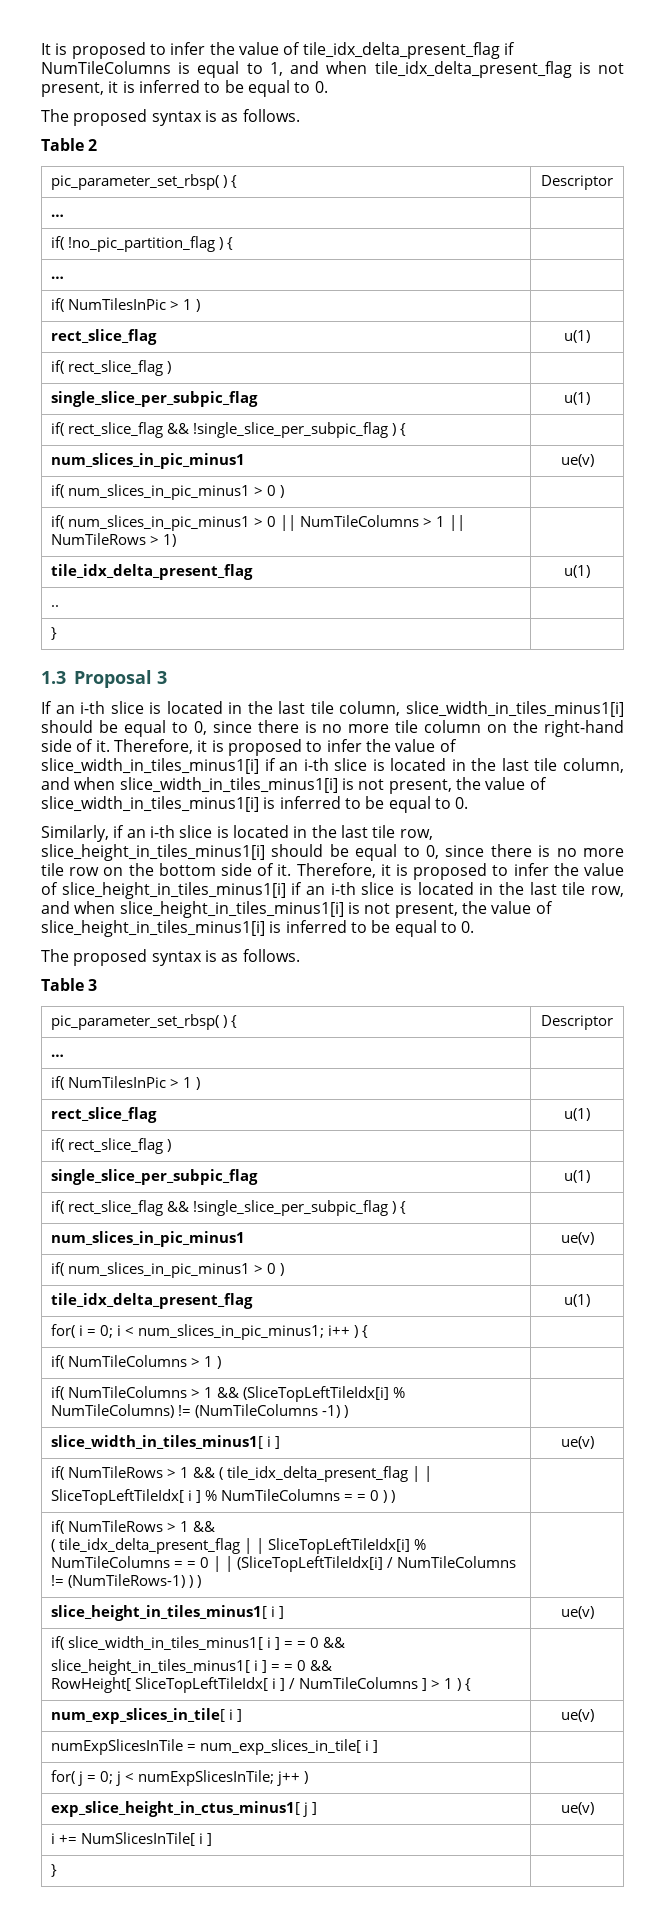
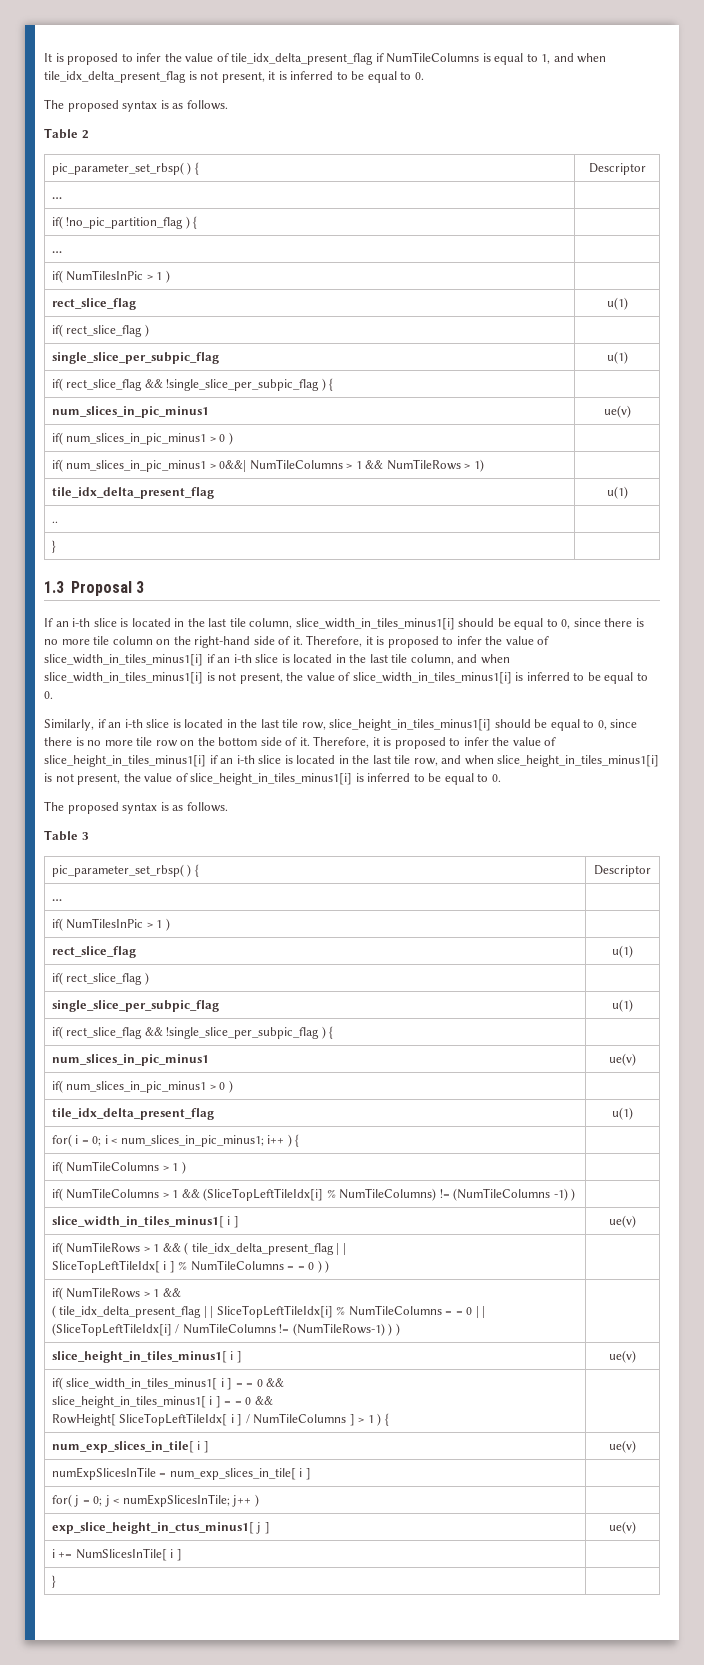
- if( num_slices_in_pic_minus1 > 0 || NumTileColumns > 1 || NumTileRows > 1) |
+ if( num_slices_in_pic_minus1 > 0&&| NumTileColumns > 1 && NumTileRows > 1) |

